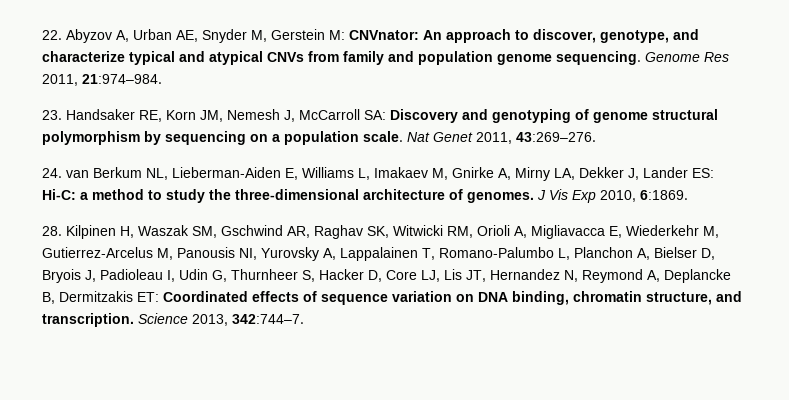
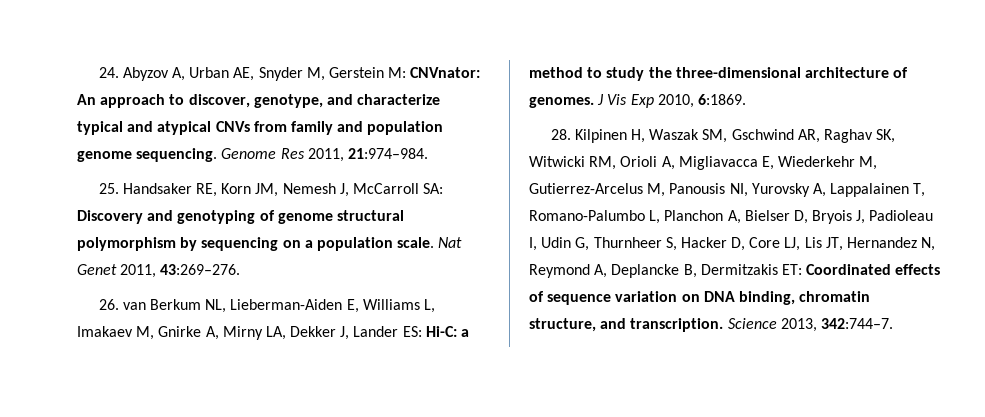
- 22. Abyzov A, Urban AE, Snyder M, Gerstein M: CNVnator: An approach to discover, genotype, and characterize typical and atypical CNVs from family and population genome sequencing.
+ 24. Abyzov A, Urban AE, Snyder M, Gerstein M: CNVnator: An approach to discover, genotype, and characterize typical and atypical CNVs from family and population genome sequencing.
- 23. Handsaker RE, Korn JM, Nemesh J, McCarroll SA: Discovery and genotyping of genome structural polymorphism by sequencing on a population scale.
+ 25. Handsaker RE, Korn JM, Nemesh J, McCarroll SA: Discovery and genotyping of genome structural polymorphism by sequencing on a population scale.
- 24. van Berkum NL, Lieberman-Aiden E, Williams L, Imakaev M, Gnirke A, Mirny LA, Dekker J, Lander ES: Hi-C: a method to study the three-dimensional architecture of genomes.
+ 26. van Berkum NL, Lieberman-Aiden E, Williams L, Imakaev M, Gnirke A, Mirny LA, Dekker J, Lander ES: Hi-C: a method to study the three-dimensional architecture of genomes.

